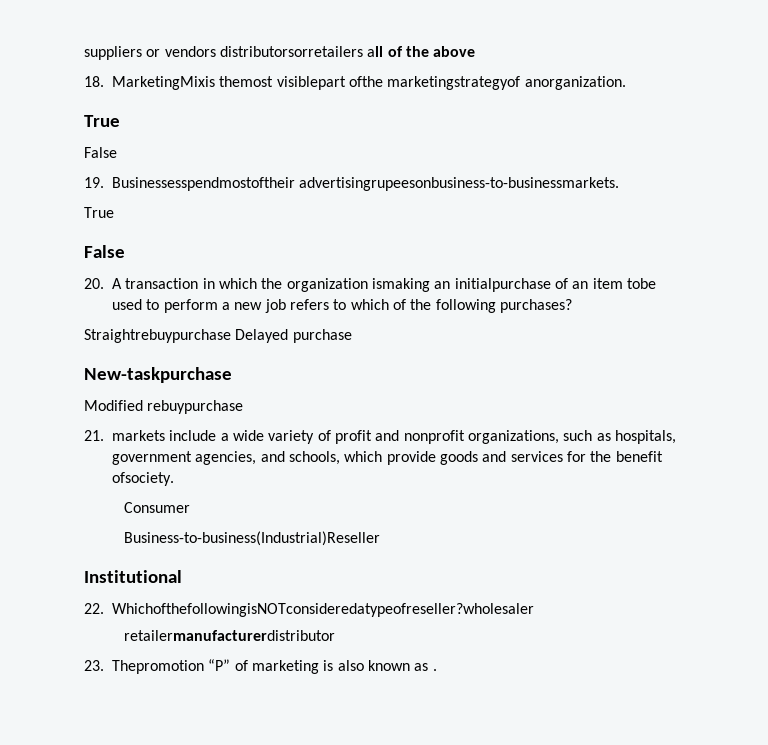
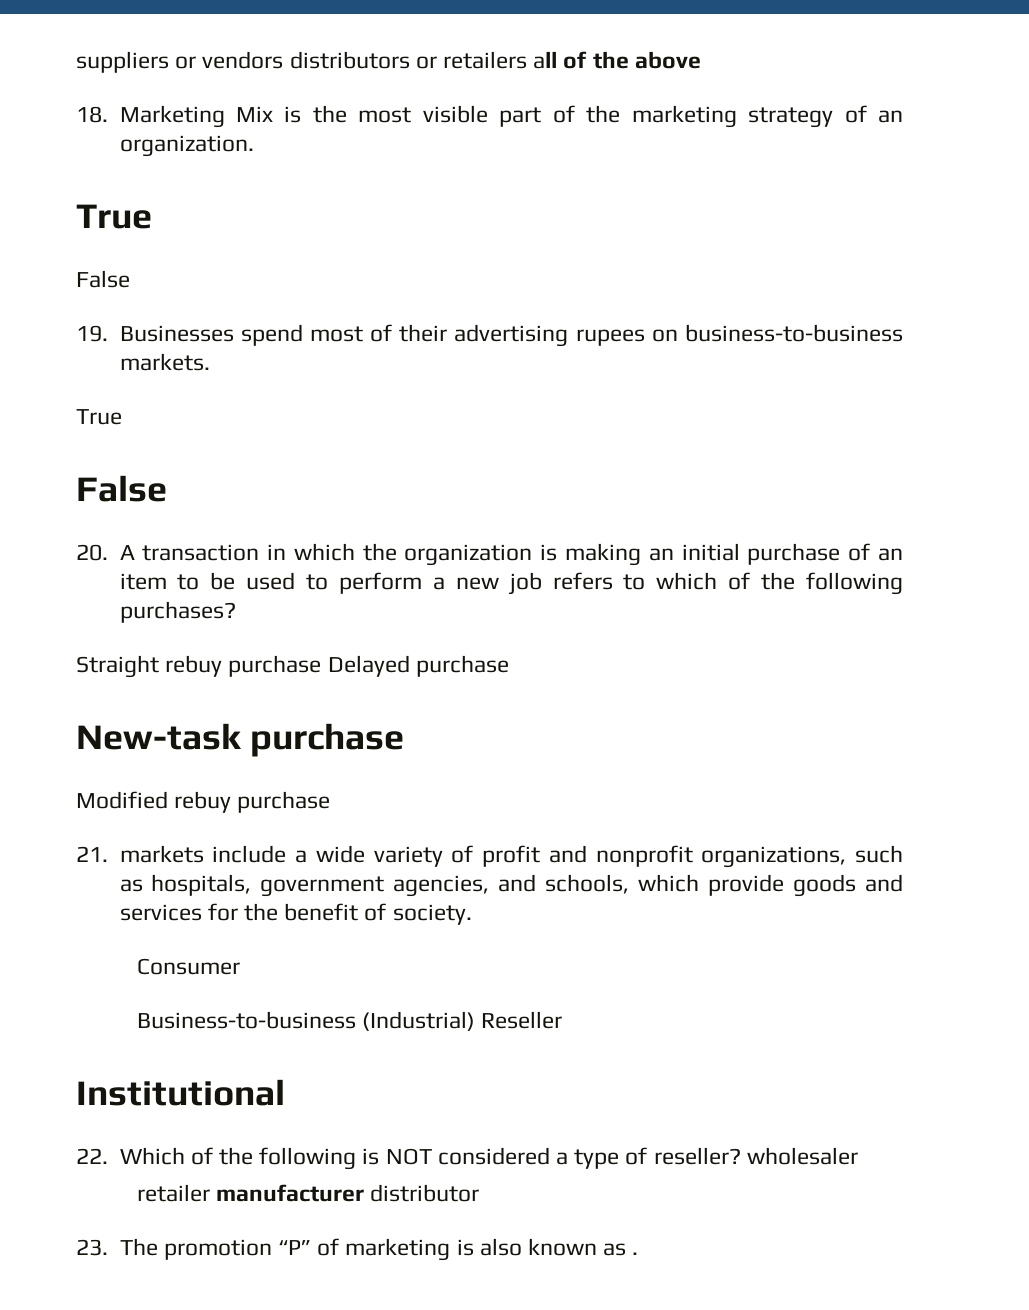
- suppliers or vendors distributorsorretailers all of the above
+ suppliers or vendors distributors or retailers all of the above
- 18. MarketingMixis themost visiblepart ofthe marketingstrategyof anorganization.
+ 18. Marketing Mix is the most visible part of the marketing strategy of an organization.
  True
  False
- 19. Businessesspendmostoftheir advertisingrupeesonbusiness-to-businessmarkets.
+ 19. Businesses spend most of their advertising rupees on business-to-business markets.
- 20. A transaction in which the organization ismaking an initialpurchase of an item tobe used to perform a new job refers to which of the following purchases?
+ 20. A transaction in which the organization is making an initial purchase of an item to be used to perform a new job refers to which of the following purchases?
- Straightrebuypurchase Delayed purchase
+ Straight rebuy purchase Delayed purchase
- New-taskpurchase
+ New-task purchase
- Modified rebuypurchase
+ Modified rebuy purchase
- 21. markets include a wide variety of profit and nonprofit organizations, such as hospitals, government agencies, and schools, which provide goods and services for the benefit ofsociety.
+ 21. markets include a wide variety of profit and nonprofit organizations, such as hospitals, government agencies, and schools, which provide goods and services for the benefit of society.
- Business-to-business(Industrial)Reseller
+ Business-to-business (Industrial) Reseller
- 22. WhichofthefollowingisNOTconsideredatypeofreseller?wholesaler
- retailermanufacturerdistributor
+ 22. Which of the following is NOT considered a type of reseller? wholesaler
+ retailer manufacturer distributor
- 23. Thepromotion “P” of marketing is also known as .
+ 23. The promotion “P” of marketing is also known as .

